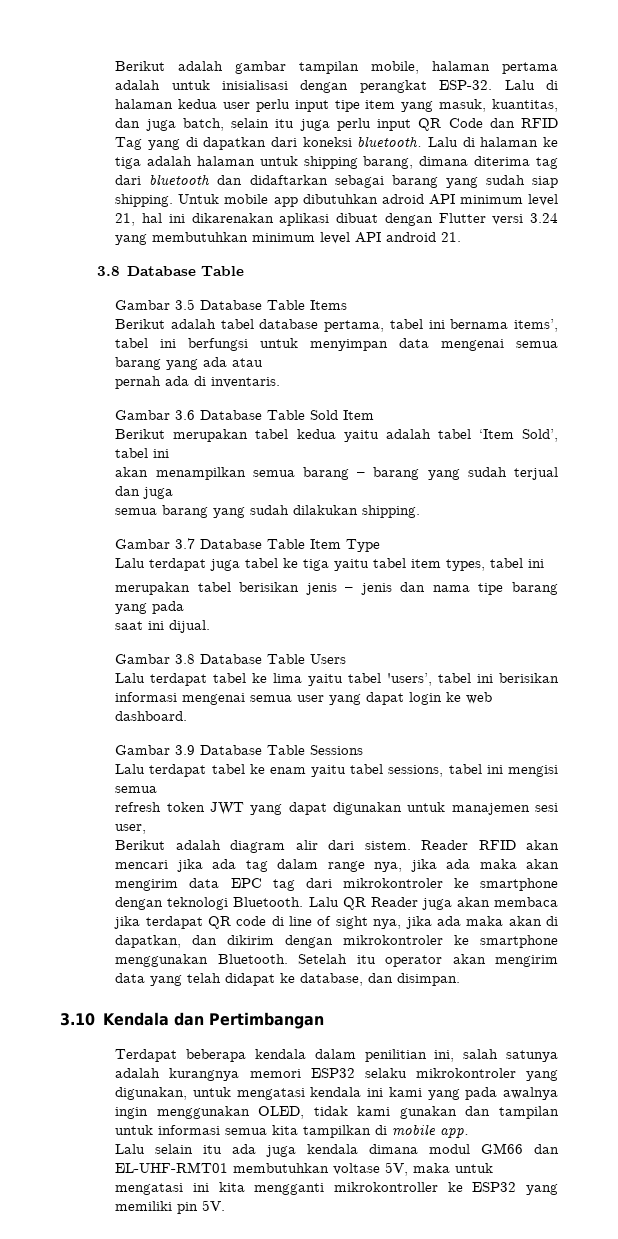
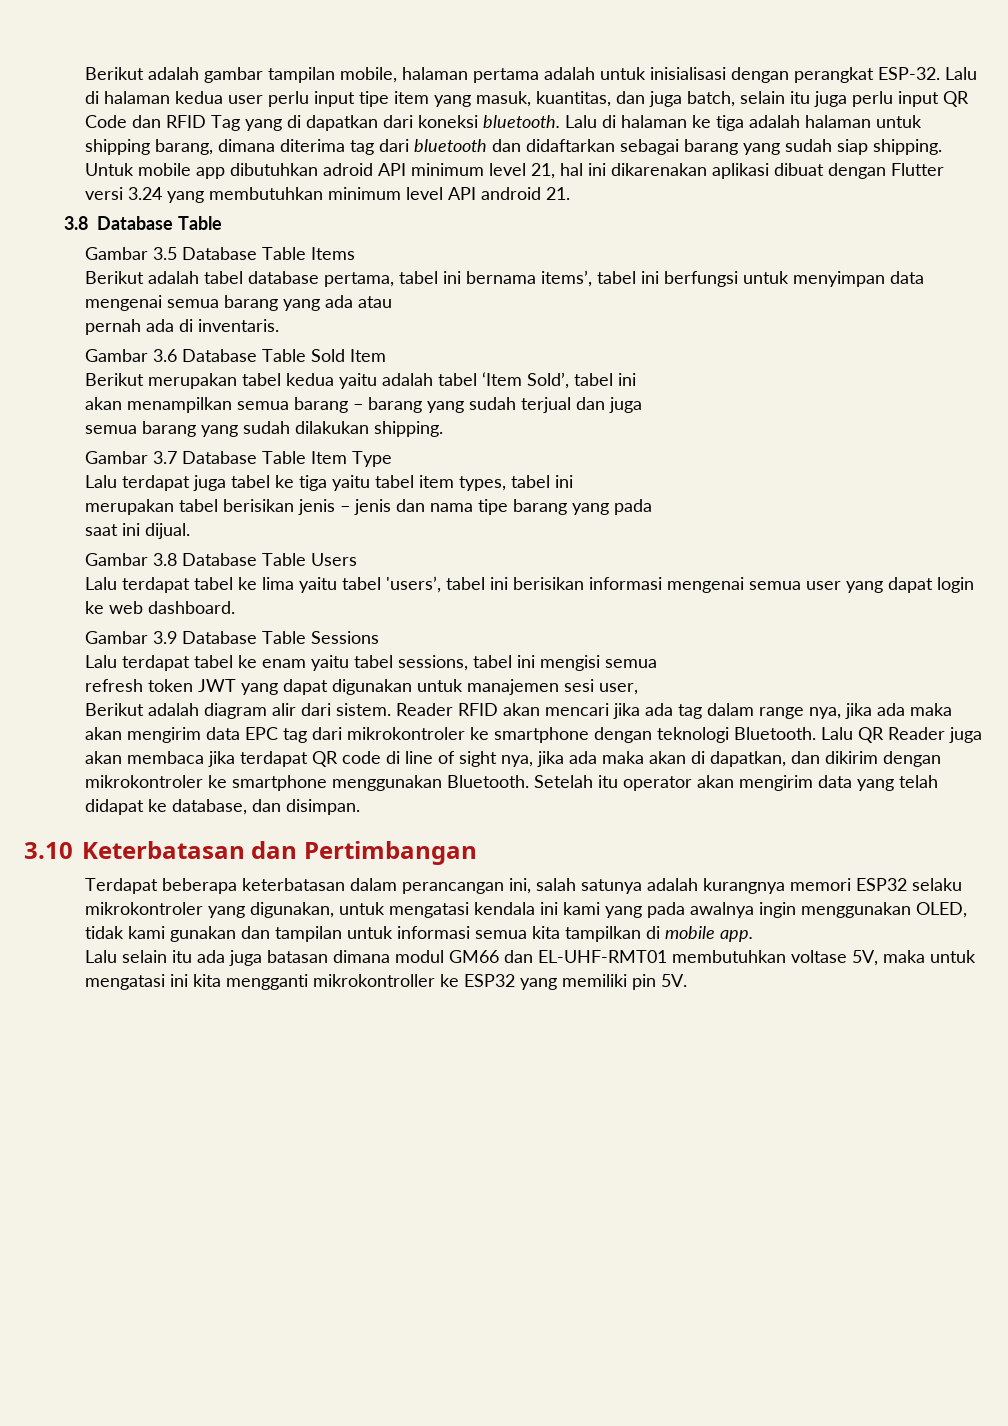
- 3.10 Kendala dan Pertimbangan
+ 3.10 Keterbatasan dan Pertimbangan
- Terdapat beberapa kendala dalam penilitian ini, salah satunya adalah kurangnya memori ESP32 selaku mikrokontroler yang digunakan, untuk mengatasi kendala ini kami yang pada awalnya ingin menggunakan OLED, tidak kami gunakan dan tampilan untuk informasi semua kita tampilkan di mobile app.
+ Terdapat beberapa keterbatasan dalam perancangan ini, salah satunya adalah kurangnya memori ESP32 selaku mikrokontroler yang digunakan, untuk mengatasi kendala ini kami yang pada awalnya ingin menggunakan OLED, tidak kami gunakan dan tampilan untuk informasi semua kita tampilkan di mobile app.
- Lalu selain itu ada juga kendala dimana modul GM66 dan EL-UHF-RMT01 membutuhkan voltase 5V, maka untuk mengatasi ini kita mengganti mikrokontroller ke ESP32 yang memiliki pin 5V.
+ Lalu selain itu ada juga batasan dimana modul GM66 dan EL-UHF-RMT01 membutuhkan voltase 5V, maka untuk mengatasi ini kita mengganti mikrokontroller ke ESP32 yang memiliki pin 5V.

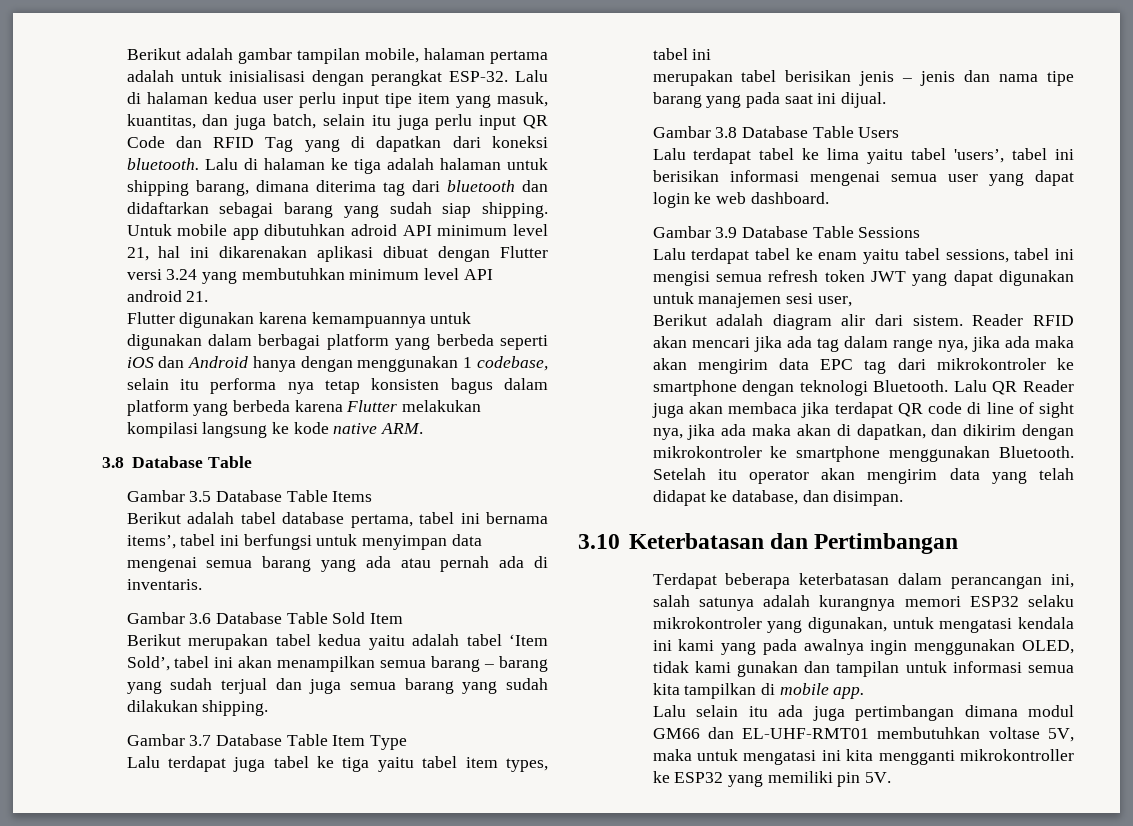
+ Flutter digunakan karena kemampuannya untuk digunakan dalam berbagai platform yang berbeda seperti iOS dan Android hanya dengan menggunakan 1 codebase, selain itu performa nya tetap konsisten bagus dalam platform yang berbeda karena Flutter melakukan kompilasi langsung ke kode native ARM.
- Berikut adalah tabel database pertama, tabel ini bernama items’, tabel ini berfungsi untuk menyimpan data mengenai semua barang yang ada atau
- pernah ada di inventaris.
+ Berikut adalah tabel database pertama, tabel ini bernama items’, tabel ini berfungsi untuk menyimpan data mengenai semua barang yang ada atau pernah ada di inventaris.
- Berikut merupakan tabel kedua yaitu adalah tabel ‘Item Sold’, tabel ini
- akan menampilkan semua barang – barang yang sudah terjual dan juga
- semua barang yang sudah dilakukan shipping.
+ Berikut merupakan tabel kedua yaitu adalah tabel ‘Item Sold’, tabel ini akan menampilkan semua barang – barang yang sudah terjual dan juga semua barang yang sudah dilakukan shipping.
- merupakan tabel berisikan jenis – jenis dan nama tipe barang yang pada
- saat ini dijual.
+ merupakan tabel berisikan jenis – jenis dan nama tipe barang yang pada saat ini dijual.
- Lalu terdapat tabel ke enam yaitu tabel sessions, tabel ini mengisi semua
- refresh token JWT yang dapat digunakan untuk manajemen sesi user,
+ Lalu terdapat tabel ke enam yaitu tabel sessions, tabel ini mengisi semua refresh token JWT yang dapat digunakan untuk manajemen sesi user,
- Lalu selain itu ada juga batasan dimana modul GM66 dan EL-UHF-RMT01 membutuhkan voltase 5V, maka untuk mengatasi ini kita mengganti mikrokontroller ke ESP32 yang memiliki pin 5V.
+ Lalu selain itu ada juga pertimbangan dimana modul GM66 dan EL-UHF-RMT01 membutuhkan voltase 5V, maka untuk mengatasi ini kita mengganti mikrokontroller ke ESP32 yang memiliki pin 5V.

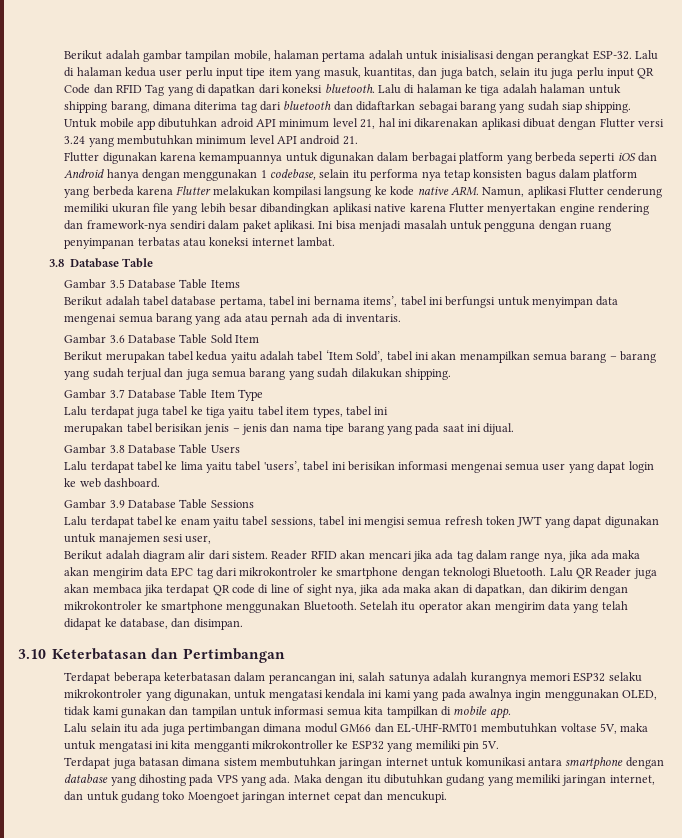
- Flutter digunakan karena kemampuannya untuk digunakan dalam berbagai platform yang berbeda seperti iOS dan Android hanya dengan menggunakan 1 codebase, selain itu performa nya tetap konsisten bagus dalam platform yang berbeda karena Flutter melakukan kompilasi langsung ke kode native ARM.
+ Flutter digunakan karena kemampuannya untuk digunakan dalam berbagai platform yang berbeda seperti iOS dan Android hanya dengan menggunakan 1 codebase, selain itu performa nya tetap konsisten bagus dalam platform yang berbeda karena Flutter melakukan kompilasi langsung ke kode native ARM. Namun, aplikasi Flutter cenderung memiliki ukuran file yang lebih besar dibandingkan aplikasi native karena Flutter menyertakan engine rendering dan framework-nya sendiri dalam paket aplikasi. Ini bisa menjadi masalah untuk pengguna dengan ruang penyimpanan terbatas atau koneksi internet lambat.
+ Terdapat juga batasan dimana sistem membutuhkan jaringan internet untuk komunikasi antara smartphone dengan database yang dihosting pada VPS yang ada. Maka dengan itu dibutuhkan gudang yang memiliki jaringan internet, dan untuk gudang toko Moengoet jaringan internet cepat dan mencukupi.

